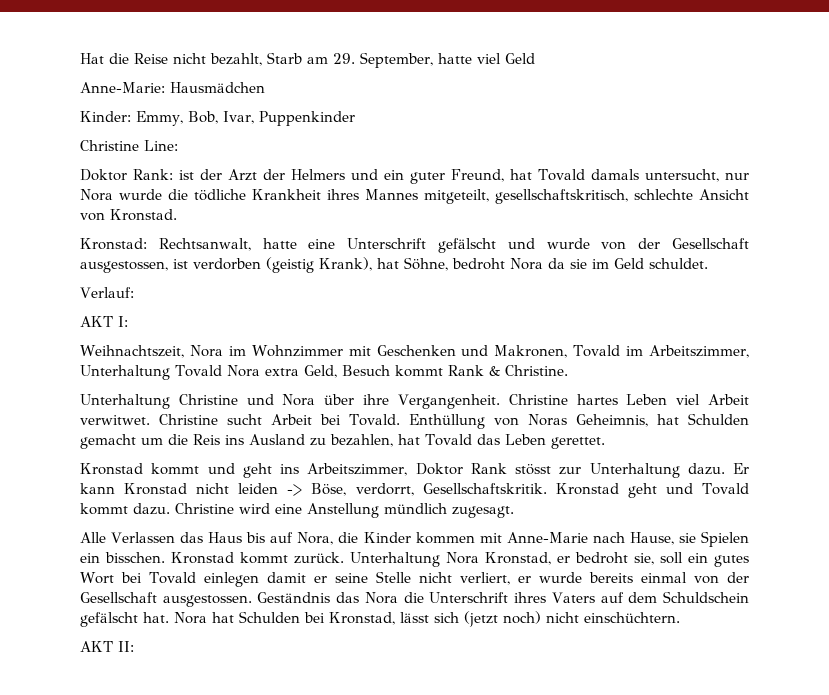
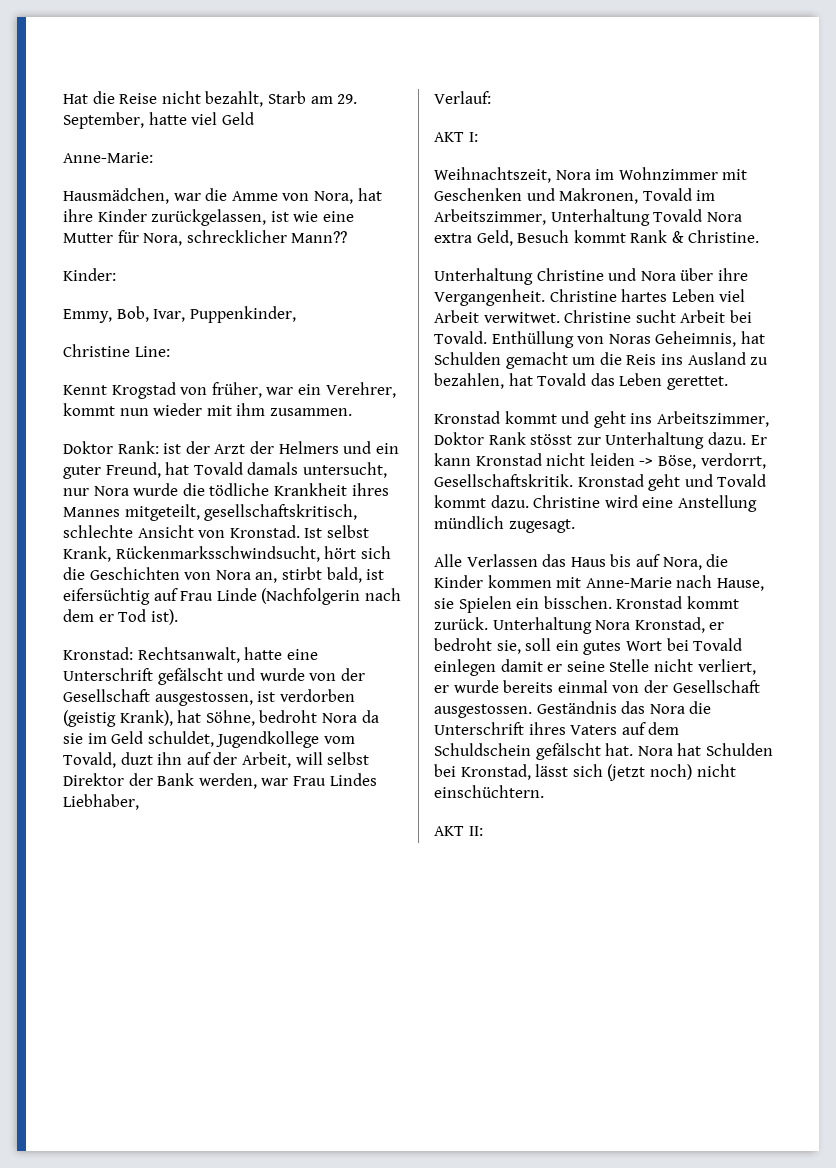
- Anne-Marie: Hausmädchen
+ Anne-Marie:
+ Hausmädchen, war die Amme von Nora, hat ihre Kinder zurückgelassen, ist wie eine Mutter für Nora, schrecklicher Mann??
- Kinder: Emmy, Bob, Ivar, Puppenkinder
+ Kinder:
+ Emmy, Bob, Ivar, Puppenkinder,
+ Kennt Krogstad von früher, war ein Verehrer, kommt nun wieder mit ihm zusammen.
+ Ist selbst Krank, Rückenmarksschwindsucht, hört sich die Geschichten von Nora an, stirbt bald, ist eifersüchtig auf Frau Linde (Nachfolgerin nach dem er Tod ist).
- Kronstad: Rechtsanwalt, hatte eine Unterschrift gefälscht und wurde von der Gesellschaft ausgestossen, ist verdorben (geistig Krank), hat Söhne, bedroht Nora da sie im Geld schuldet.
+ Kronstad: Rechtsanwalt, hatte eine Unterschrift gefälscht und wurde von der Gesellschaft ausgestossen, ist verdorben (geistig Krank), hat Söhne, bedroht Nora da sie im Geld schuldet, Jugendkollege vom Tovald, duzt ihn auf der Arbeit, will selbst Direktor der Bank werden, war Frau Lindes Liebhaber,

